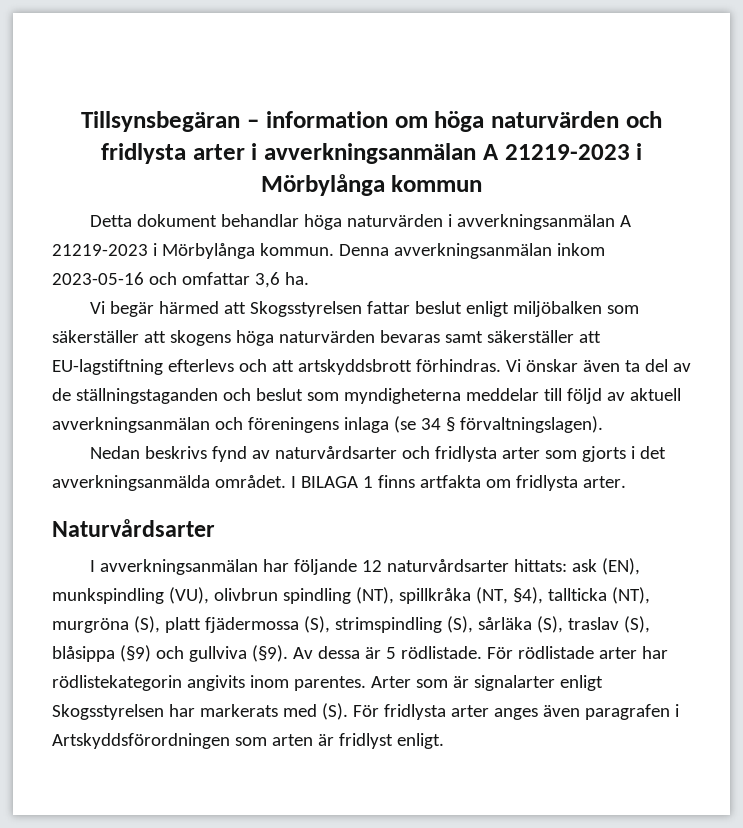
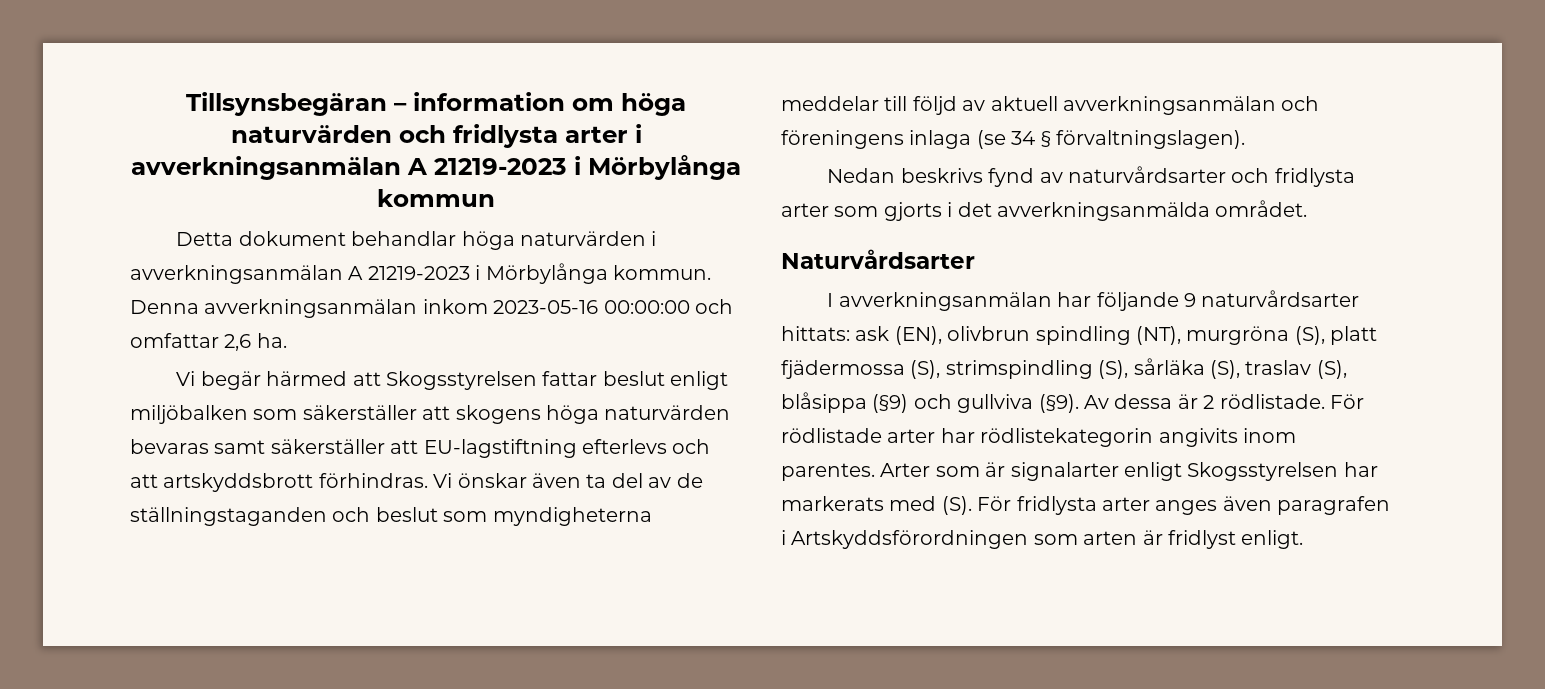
- Denna avverkningsanmälan inkom 2023-05-16 och omfattar 3,6 ha.
+ Denna avverkningsanmälan inkom 2023-05-16 00:00:00 och omfattar 2,6 ha.
- I BILAGA 1 finns artfakta om fridlysta arter.
- I avverkningsanmälan har följande 12 naturvårdsarter hittats: ask (EN), munkspindling (VU), olivbrun spindling (NT), spillkråka (NT, §4), tallticka (NT), murgröna (S), platt fjädermossa (S), strimspindling (S), sårläka (S), traslav (S), blåsippa (§9) och gullviva (§9).
+ I avverkningsanmälan har följande 9 naturvårdsarter hittats: ask (EN), olivbrun spindling (NT), murgröna (S), platt fjädermossa (S), strimspindling (S), sårläka (S), traslav (S), blåsippa (§9) och gullviva (§9).
- Av dessa är 5 rödlistade.
+ Av dessa är 2 rödlistade.

